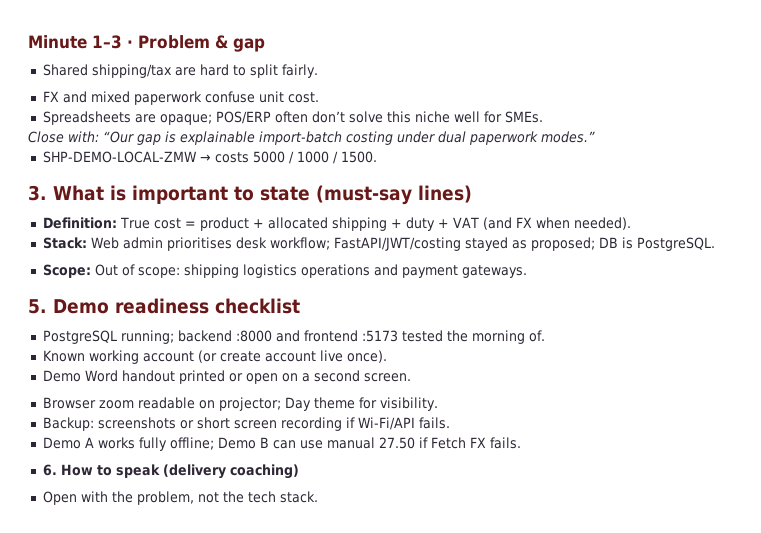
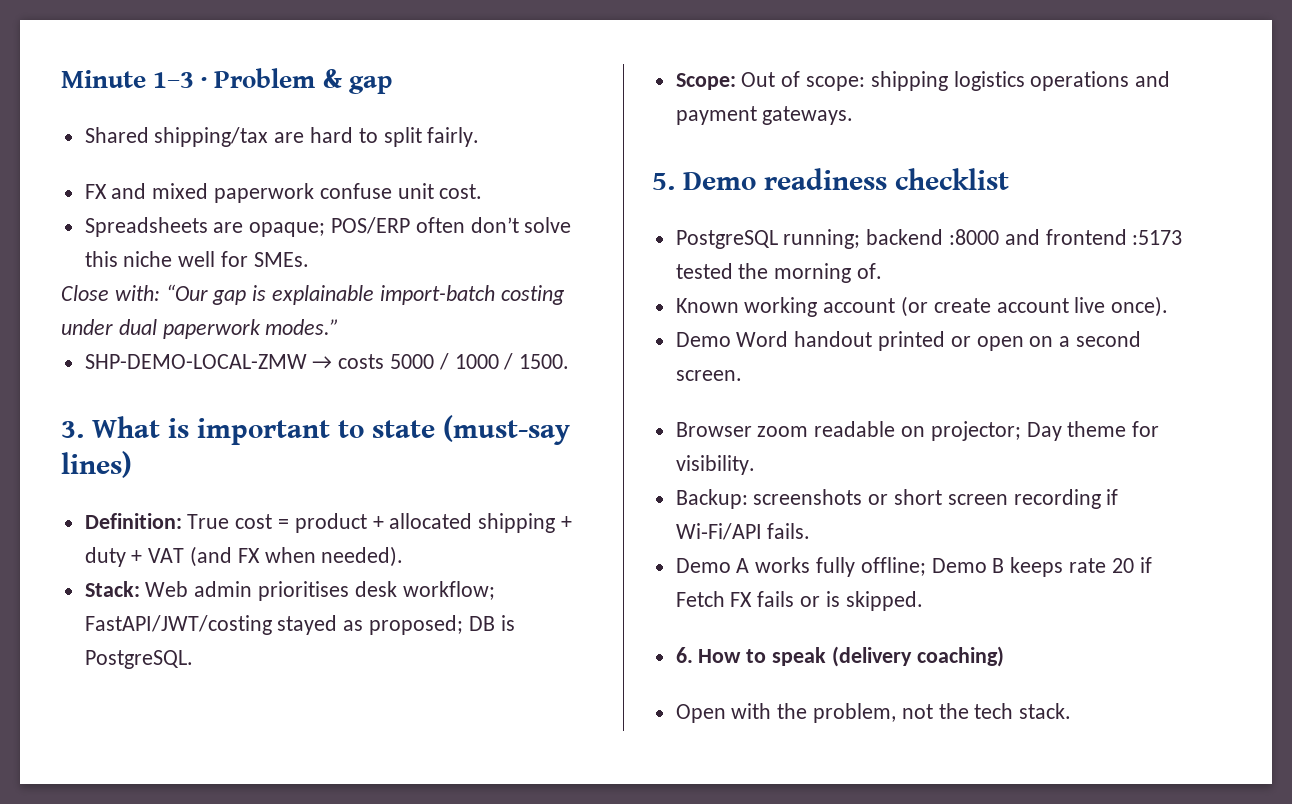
- Demo A works fully offline; Demo B can use manual 27.50 if Fetch FX fails.
+ Demo A works fully offline; Demo B keeps rate 20 if Fetch FX fails or is skipped.

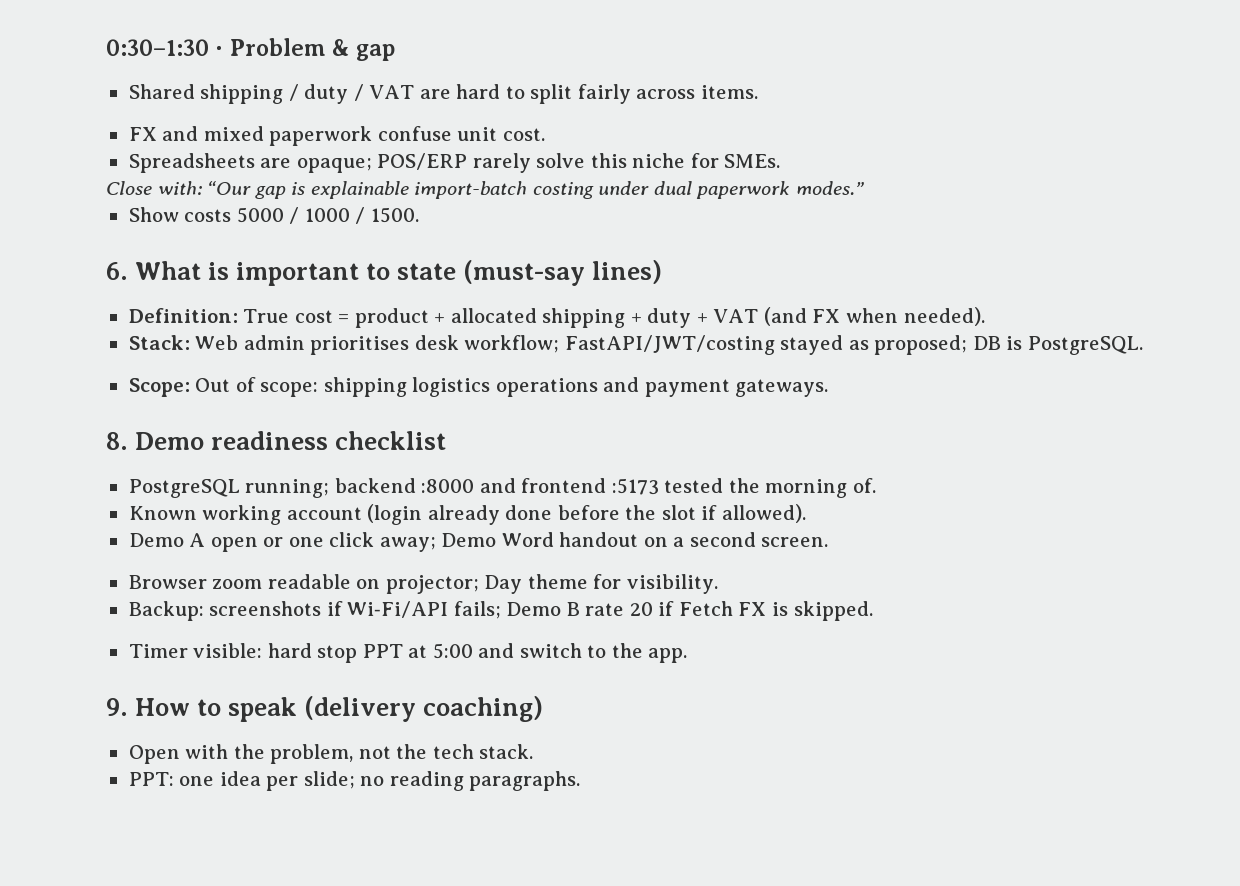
- Minute 1–3 · Problem & gap
+ 0:30–1:30 · Problem & gap
- Shared shipping/tax are hard to split fairly.
+ Shared shipping / duty / VAT are hard to split fairly across items.
- Spreadsheets are opaque; POS/ERP often don’t solve this niche well for SMEs.
+ Spreadsheets are opaque; POS/ERP rarely solve this niche for SMEs.
- SHP-DEMO-LOCAL-ZMW → costs 5000 / 1000 / 1500.
+ Show costs 5000 / 1000 / 1500.
- 3. What is important to state (must-say lines)
+ 6. What is important to state (must-say lines)
- 5. Demo readiness checklist
+ 8. Demo readiness checklist
- Known working account (or create account live once).
- Demo Word handout printed or open on a second screen.
+ Known working account (login already done before the slot if allowed).
+ Demo A open or one click away; Demo Word handout on a second screen.
- Backup: screenshots or short screen recording if Wi‑Fi/API fails.
- Demo A works fully offline; Demo B keeps rate 20 if Fetch FX fails or is skipped.
+ Backup: screenshots if Wi‑Fi/API fails; Demo B rate 20 if Fetch FX is skipped.
- 6. How to speak (delivery coaching)
+ Timer visible: hard stop PPT at 5:00 and switch to the app.
+ 9. How to speak (delivery coaching)
+ PPT: one idea per slide; no reading paragraphs.

